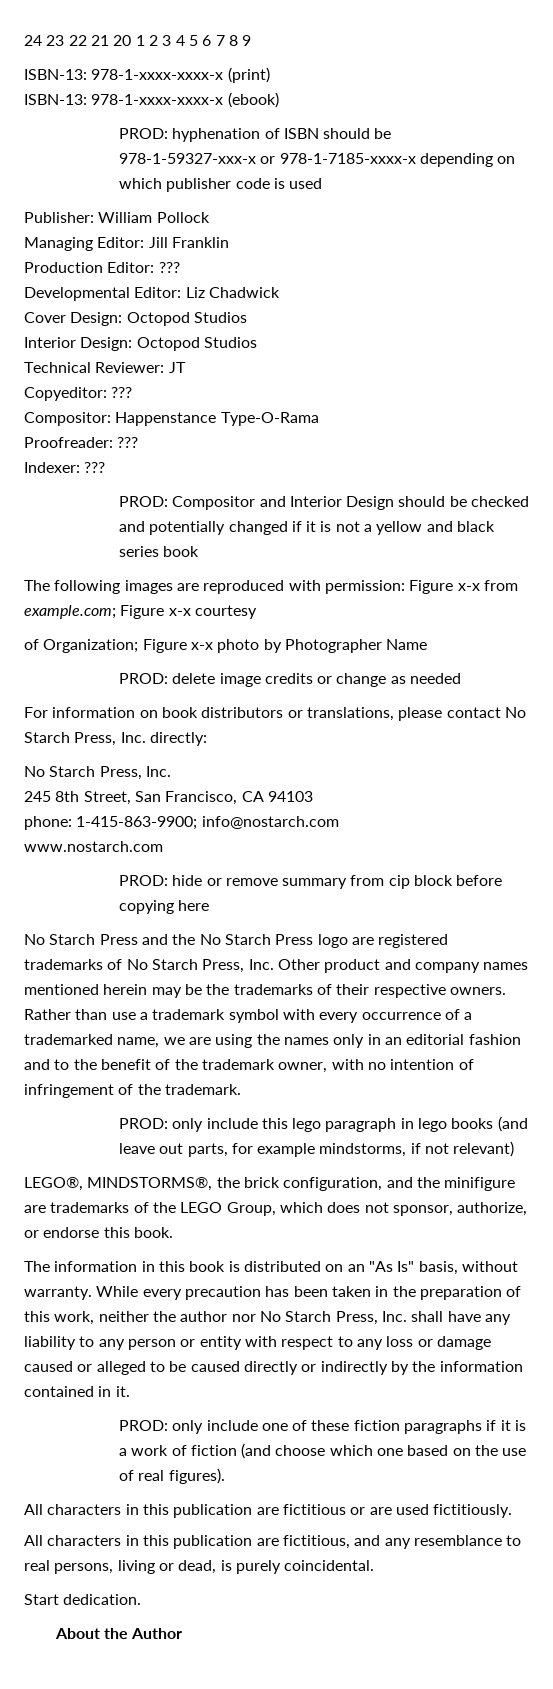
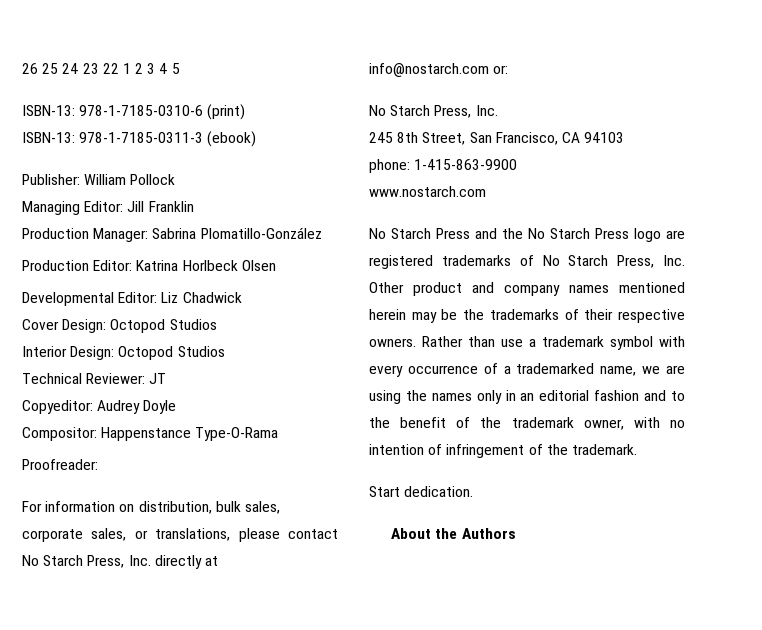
- 24 23 22 21 20 1 2 3 4 5 6 7 8 9
- ISBN-13: 978-1-xxxx-xxxx-x (print)
+ 26 25 24 23 22 1 2 3 4 5
+ ISBN-13: 978-1-7185-0310-6 (print)
- ISBN-13: 978-1-xxxx-xxxx-x (ebook)
+ ISBN-13: 978-1-7185-0311-3 (ebook)
- PROD: hyphenation of ISBN should be 978-1-59327-xxx-x or 978-1-7185-xxxx-x depending on which publisher code is used
+ Production Manager: Sabrina Plomatillo-González
- Production Editor: ???
+ Production Editor: Katrina Horlbeck Olsen
- Copyeditor: ???
+ Copyeditor: Audrey Doyle
- Proofreader: ???
- Indexer: ???
- PROD: Compositor and Interior Design should be checked and potentially changed if it is not a yellow and black series book
- The following images are reproduced with permission: Figure x-x from example.com; Figure x-x courtesy
- of Organization; Figure x-x photo by Photographer Name
- PROD: delete image credits or change as needed
- For information on book distributors or translations, please contact No Starch Press, Inc. directly:
+ Proofreader:
+ For information on distribution, bulk sales, corporate sales, or translations, please contact No Starch Press, Inc. directly at info@nostarch.com or:
- phone: 1-415-863-9900; info@nostarch.com
+ phone: 1-415-863-9900
- PROD: hide or remove summary from cip block before copying here
- PROD: only include this lego paragraph in lego books (and leave out parts, for example mindstorms, if not relevant)
- LEGO®, MINDSTORMS®, the brick configuration, and the minifigure are trademarks of the LEGO Group, which does not sponsor, authorize, or endorse this book.
- The information in this book is distributed on an "As Is" basis, without warranty. While every precaution has been taken in the preparation of this work, neither the author nor No Starch Press, Inc. shall have any liability to any person or entity with respect to any loss or damage caused or alleged to be caused directly or indirectly by the information contained in it.
- PROD: only include one of these fiction paragraphs if it is a work of fiction (and choose which one based on the use of real figures).
- All characters in this publication are fictitious or are used fictitiously.
- All characters in this publication are fictitious, and any resemblance to real persons, living or dead, is purely coincidental.
- About the Author
+ About the Authors

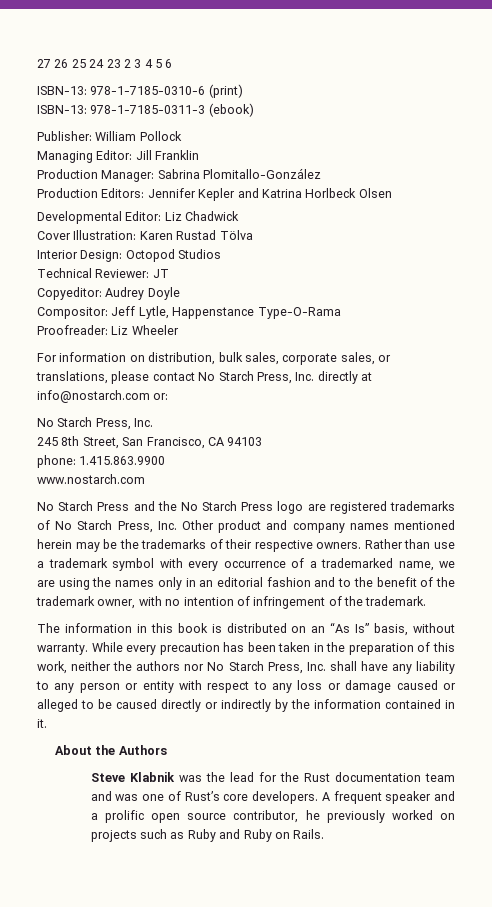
- 26 25 24 23 22 1 2 3 4 5
+ 27 26 25 24 23 2 3 4 5 6
- Production Manager: Sabrina Plomatillo-González
- Production Editor: Katrina Horlbeck Olsen
+ Production Manager: Sabrina Plomitallo-González
+ Production Editors: Jennifer Kepler and Katrina Horlbeck Olsen
- Cover Design: Octopod Studios
+ Cover Illustration: Karen Rustad Tölva
- Compositor: Happenstance Type-O-Rama
+ Compositor: Jeff Lytle, Happenstance Type-O-Rama
- Proofreader:
+ Proofreader: Liz Wheeler
- phone: 1-415-863-9900
+ phone: 1.415.863.9900
- Start dedication.
+ The information in this book is distributed on an “As Is” basis, without warranty. While every precaution has been taken in the preparation of this work, neither the authors nor No Starch Press, Inc. shall have any liability to any person or entity with respect to any loss or damage caused or alleged to be caused directly or indirectly by the information contained in it.
  About the Authors
+ Steve Klabnik was the lead for the Rust documentation team and was one of Rust’s core developers. A frequent speaker and a prolific open source contributor, he previously worked on projects such as Ruby and Ruby on Rails.

